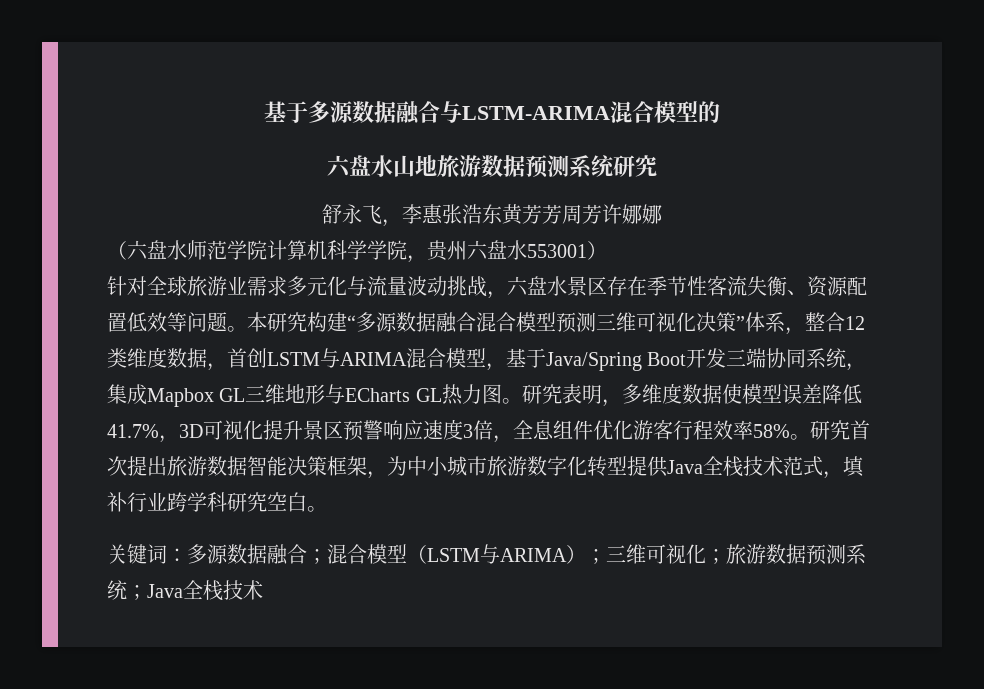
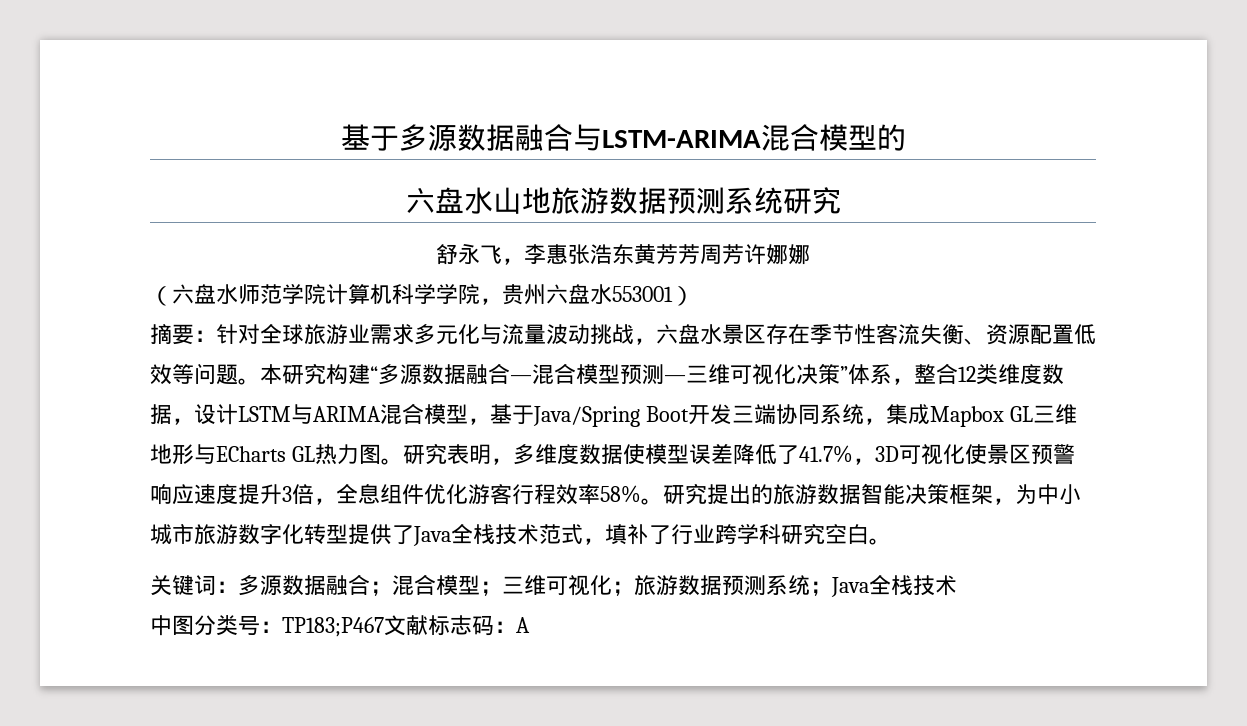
- 针对全球旅游业需求多元化与流量波动挑战，六盘水景区存在季节性客流失衡、资源配置低效等问题。
+ 摘要：针对全球旅游业需求多元化与流量波动挑战，六盘水景区存在季节性客流失衡、资源配置低效等问题。
- 本研究构建“多源数据融合混合模型预测三维可视化决策”体系，整合12类维度数据，首创LSTM与ARIMA混合模型，基于Java/Spring Boot开发三端协同系统，集成Mapbox GL三维地形与ECharts GL热力图。
+ 本研究构建“多源数据融合—混合模型预测—三维可视化决策”体系，整合12类维度数据，设计LSTM与ARIMA混合模型，基于Java/Spring Boot开发三端协同系统，集成Mapbox GL三维地形与ECharts GL热力图。
- 研究表明，多维度数据使模型误差降低41.7%，3D可视化提升景区预警响应速度3倍，全息组件优化游客行程效率58%。
+ 研究表明，多维度数据使模型误差降低了41.7%，3D可视化使景区预警响应速度提升3倍，全息组件优化游客行程效率58%。
- 研究首次提出旅游数据智能决策框架，为中小城市旅游数字化转型提供Java全栈技术范式，填补行业跨学科研究空白。
+ 研究提出的旅游数据智能决策框架，为中小城市旅游数字化转型提供了Java全栈技术范式，填补了行业跨学科研究空白。
- 关键词：多源数据融合；混合模型（LSTM与ARIMA）；三维可视化；旅游数据预测系统；Java全栈技术
+ 关键词：多源数据融合；混合模型；三维可视化；旅游数据预测系统；Java全栈技术
+ 中图分类号：TP183;P467文献标志码：A

